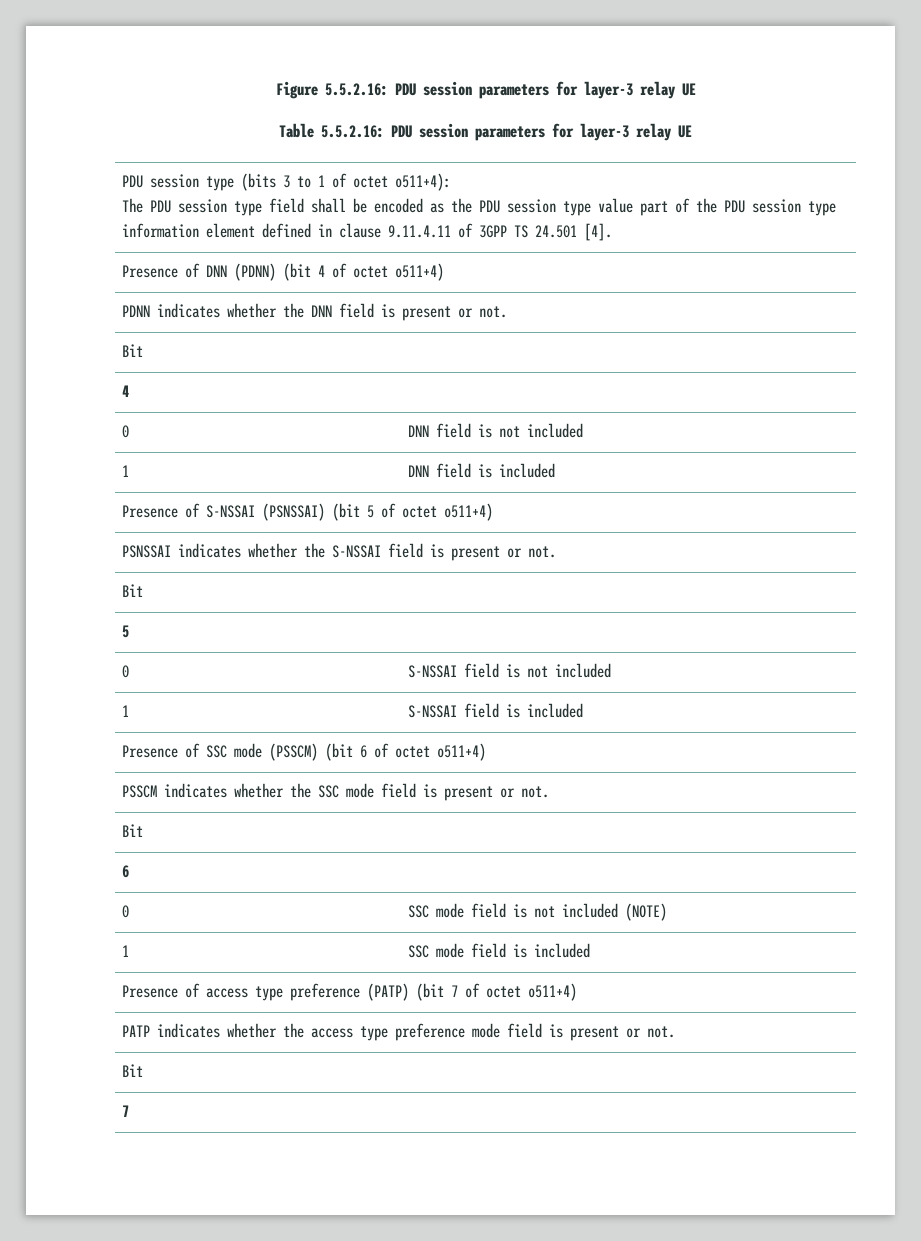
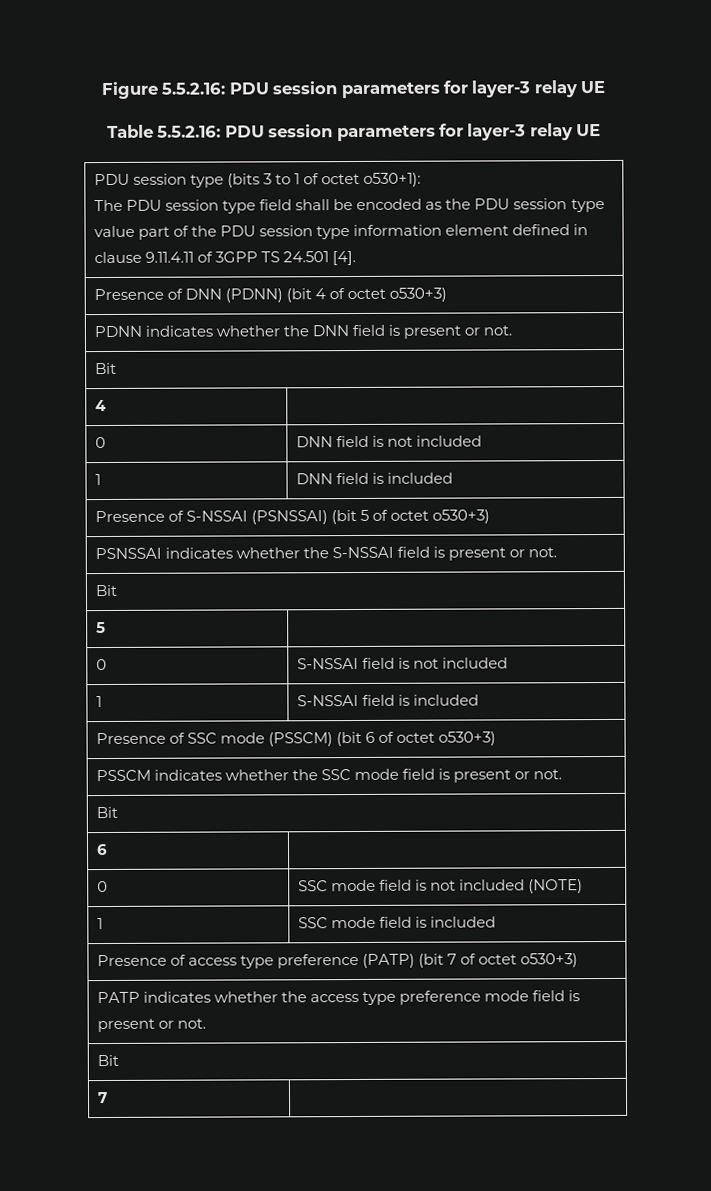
- PDU session type (bits 3 to 1 of octet o511+4):
+ PDU session type (bits 3 to 1 of octet o530+1):
- Presence of DNN (PDNN) (bit 4 of octet o511+4)
+ Presence of DNN (PDNN) (bit 4 of octet o530+3)
- Presence of S-NSSAI (PSNSSAI) (bit 5 of octet o511+4)
+ Presence of S-NSSAI (PSNSSAI) (bit 5 of octet o530+3)
- Presence of SSC mode (PSSCM) (bit 6 of octet o511+4)
+ Presence of SSC mode (PSSCM) (bit 6 of octet o530+3)
- Presence of access type preference (PATP) (bit 7 of octet o511+4)
+ Presence of access type preference (PATP) (bit 7 of octet o530+3)

